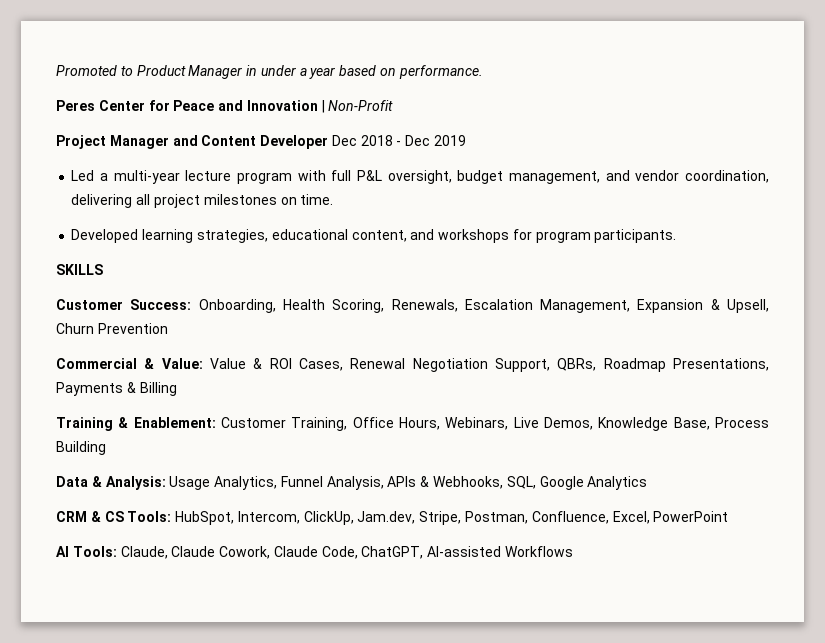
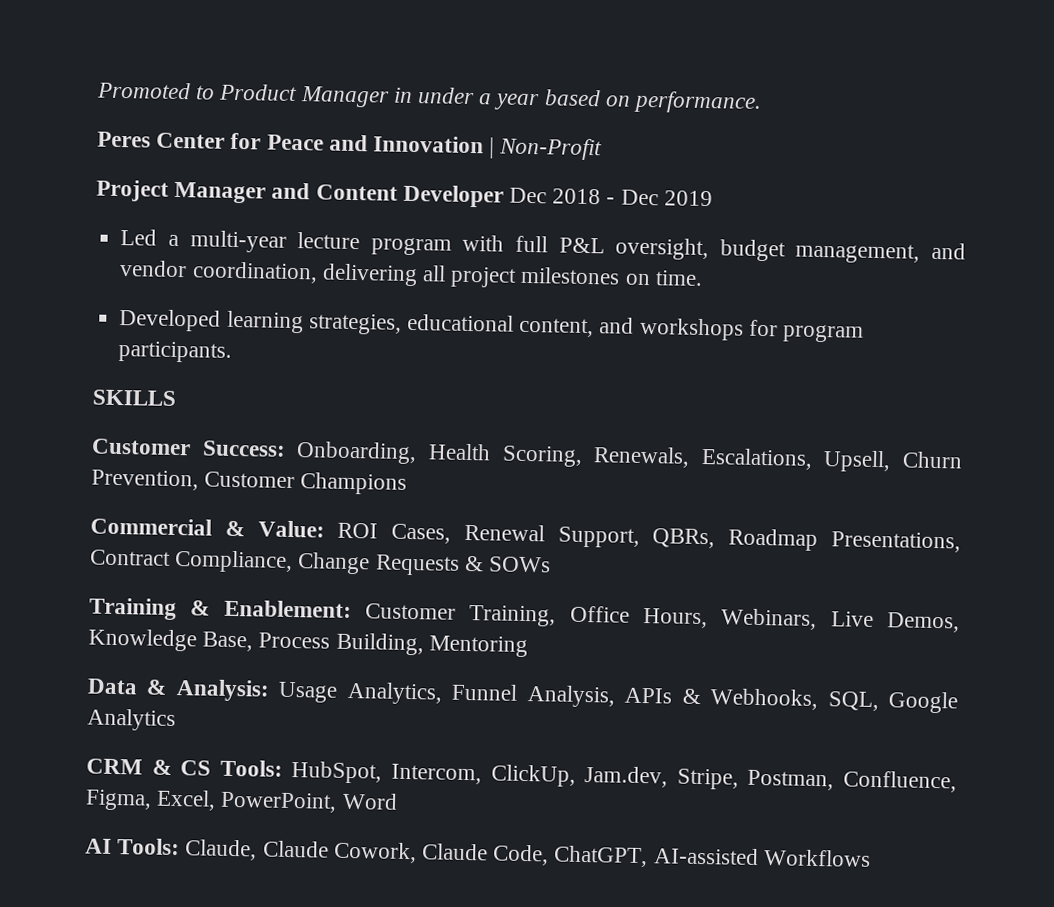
- Customer Success: Onboarding, Health Scoring, Renewals, Escalation Management, Expansion & Upsell, Churn Prevention
+ Customer Success: Onboarding, Health Scoring, Renewals, Escalations, Upsell, Churn Prevention, Customer Champions
- Commercial & Value: Value & ROI Cases, Renewal Negotiation Support, QBRs, Roadmap Presentations, Payments & Billing
+ Commercial & Value: ROI Cases, Renewal Support, QBRs, Roadmap Presentations, Contract Compliance, Change Requests & SOWs
- Training & Enablement: Customer Training, Office Hours, Webinars, Live Demos, Knowledge Base, Process Building
+ Training & Enablement: Customer Training, Office Hours, Webinars, Live Demos, Knowledge Base, Process Building, Mentoring
- CRM & CS Tools: HubSpot, Intercom, ClickUp, Jam.dev, Stripe, Postman, Confluence, Excel, PowerPoint
+ CRM & CS Tools: HubSpot, Intercom, ClickUp, Jam.dev, Stripe, Postman, Confluence, Figma, Excel, PowerPoint, Word

